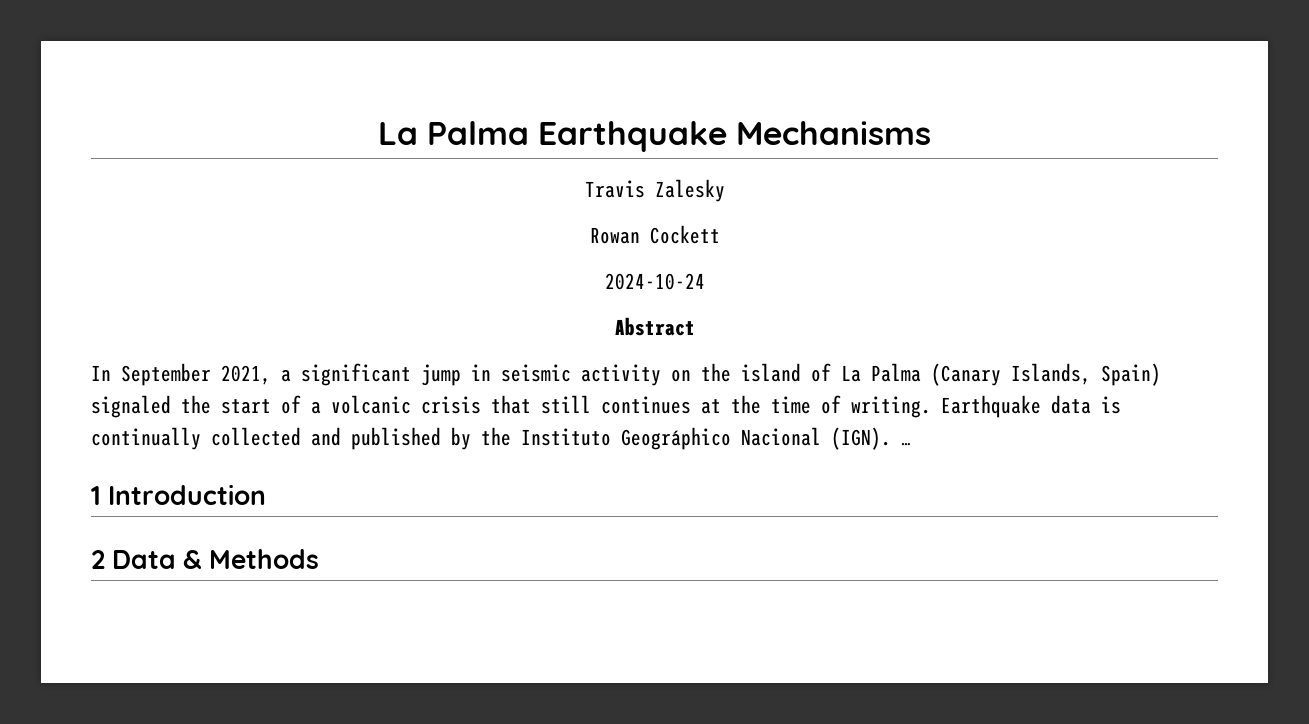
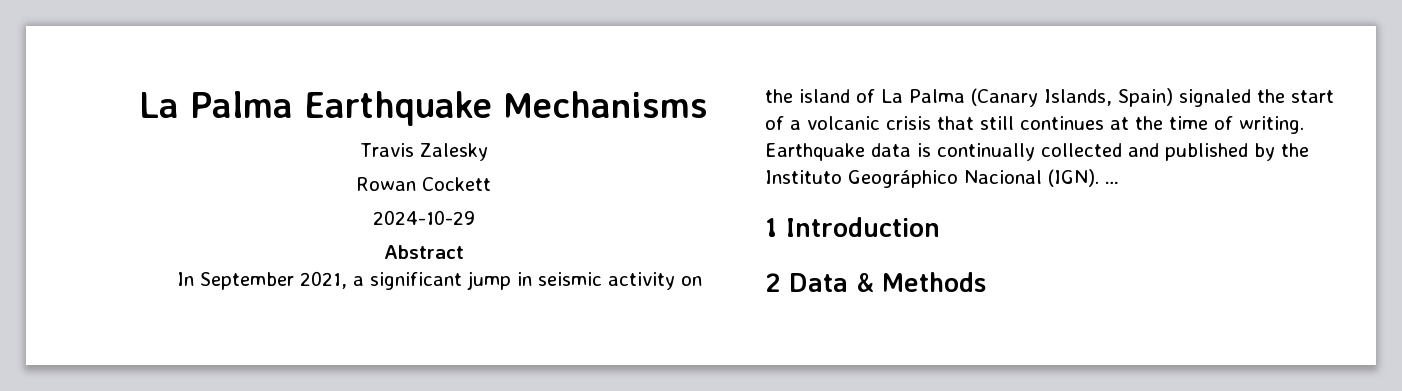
- 2024-10-24
+ 2024-10-29

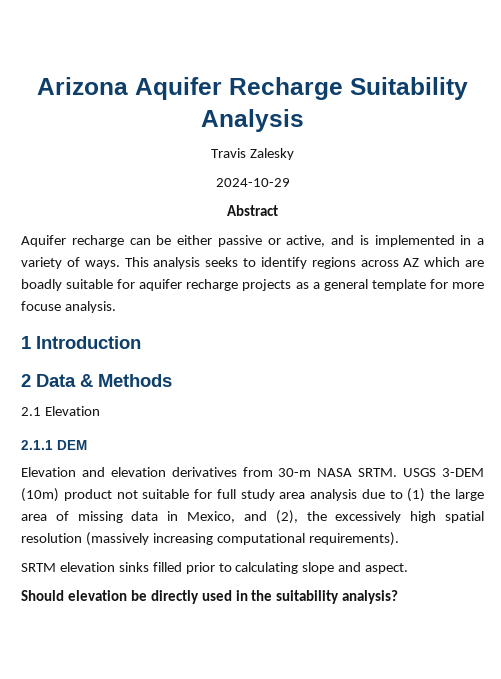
- La Palma Earthquake Mechanisms
+ Arizona Aquifer Recharge Suitability Analysis
- Rowan Cockett
- In September 2021, a significant jump in seismic activity on the island of La Palma (Canary Islands, Spain) signaled the start of a volcanic crisis that still continues at the time of writing. Earthquake data is continually collected and published by the Instituto Geográphico Nacional (IGN). …
+ Aquifer recharge can be either passive or active, and is implemented in a variety of ways. This analysis seeks to identify regions across AZ which are boadly suitable for aquifer recharge projects as a general template for more focuse analysis.
+ 2.1 Elevation
+ 2.1.1 DEM
+ Elevation and elevation derivatives from 30-m NASA SRTM. USGS 3-DEM (10m) product not suitable for full study area analysis due to (1) the large area of missing data in Mexico, and (2), the excessively high spatial resolution (massively increasing computational requirements).
+ SRTM elevation sinks filled prior to calculating slope and aspect.
+ Should elevation be directly used in the suitability analysis?

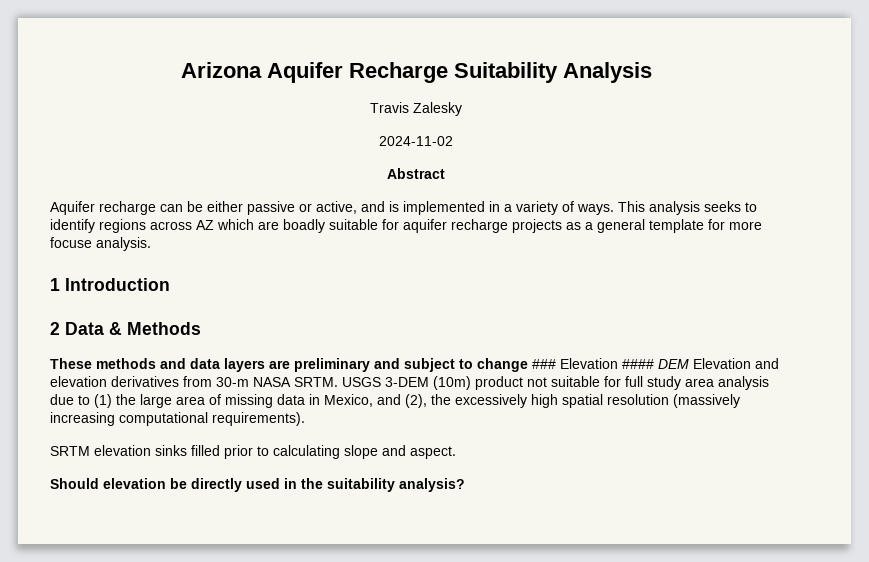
- 2024-10-29
+ 2024-11-02
- 2.1 Elevation
- 2.1.1 DEM
- Elevation and elevation derivatives from 30-m NASA SRTM.
+ These methods and data layers are preliminary and subject to change ### Elevation #### DEM Elevation and elevation derivatives from 30-m NASA SRTM.

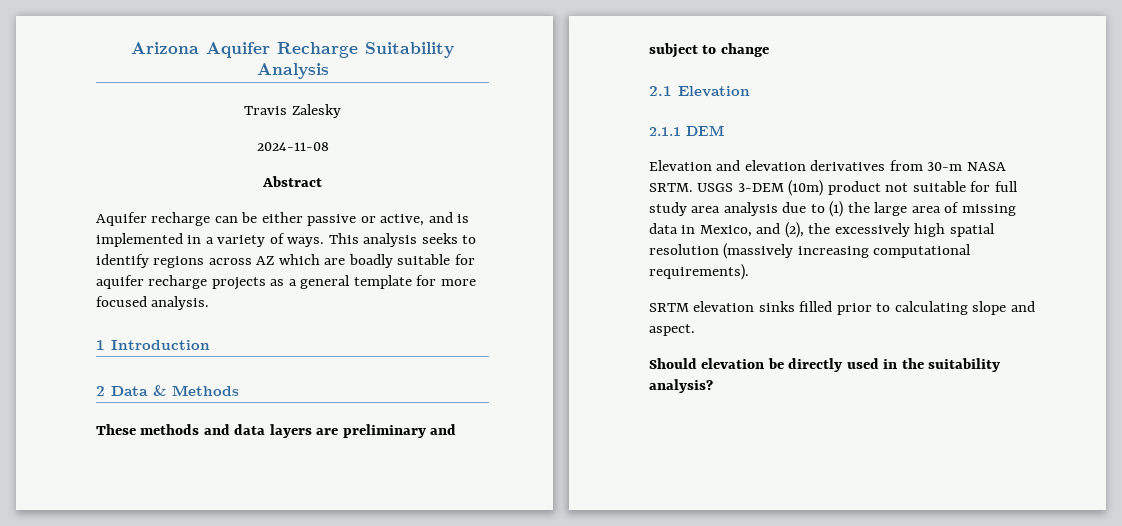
- 2024-11-02
+ 2024-11-08
- This analysis seeks to identify regions across AZ which are boadly suitable for aquifer recharge projects as a general template for more focuse analysis.
+ This analysis seeks to identify regions across AZ which are boadly suitable for aquifer recharge projects as a general template for more focused analysis.
- These methods and data layers are preliminary and subject to change ### Elevation #### DEM Elevation and elevation derivatives from 30-m NASA SRTM.
+ These methods and data layers are preliminary and subject to change
+ 2.1 Elevation
+ 2.1.1 DEM
+ Elevation and elevation derivatives from 30-m NASA SRTM.

